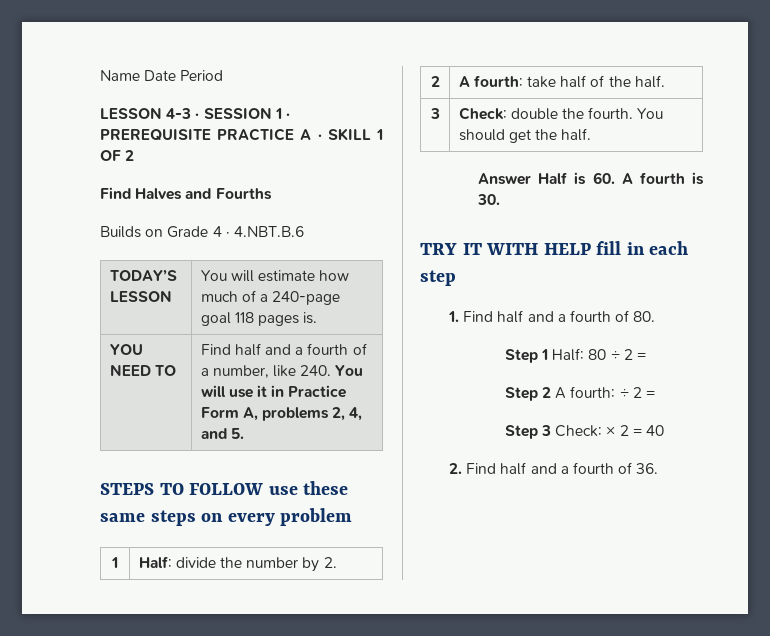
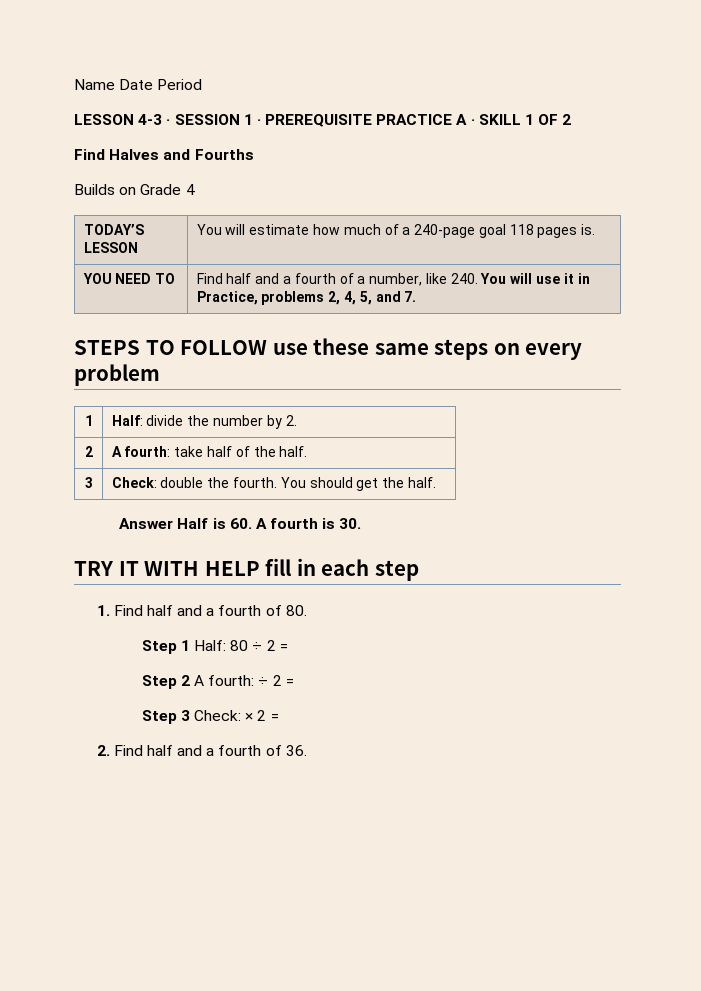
- Builds on Grade 4 · 4.NBT.B.6
+ Builds on Grade 4
- YOU NEED TO | Find half and a fourth of a number, like 240. You will use it in Practice Form A, problems 2, 4, and 5.
+ YOU NEED TO | Find half and a fourth of a number, like 240. You will use it in Practice, problems 2, 4, 5, and 7.
- Step 3 Check: × 2 = 40
+ Step 3 Check: × 2 =

